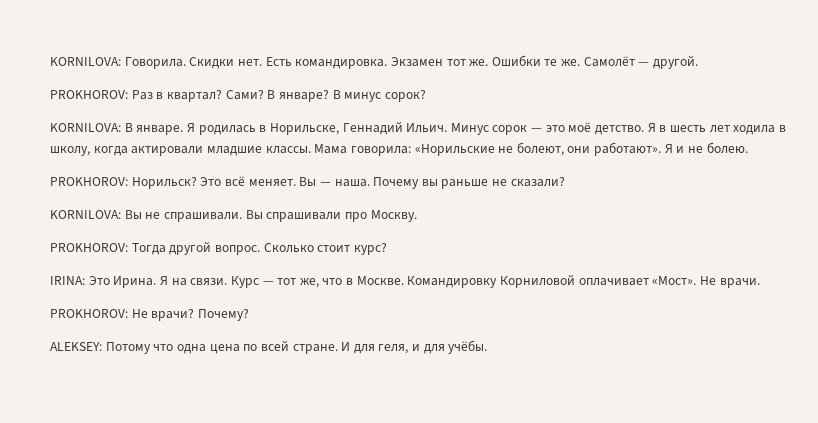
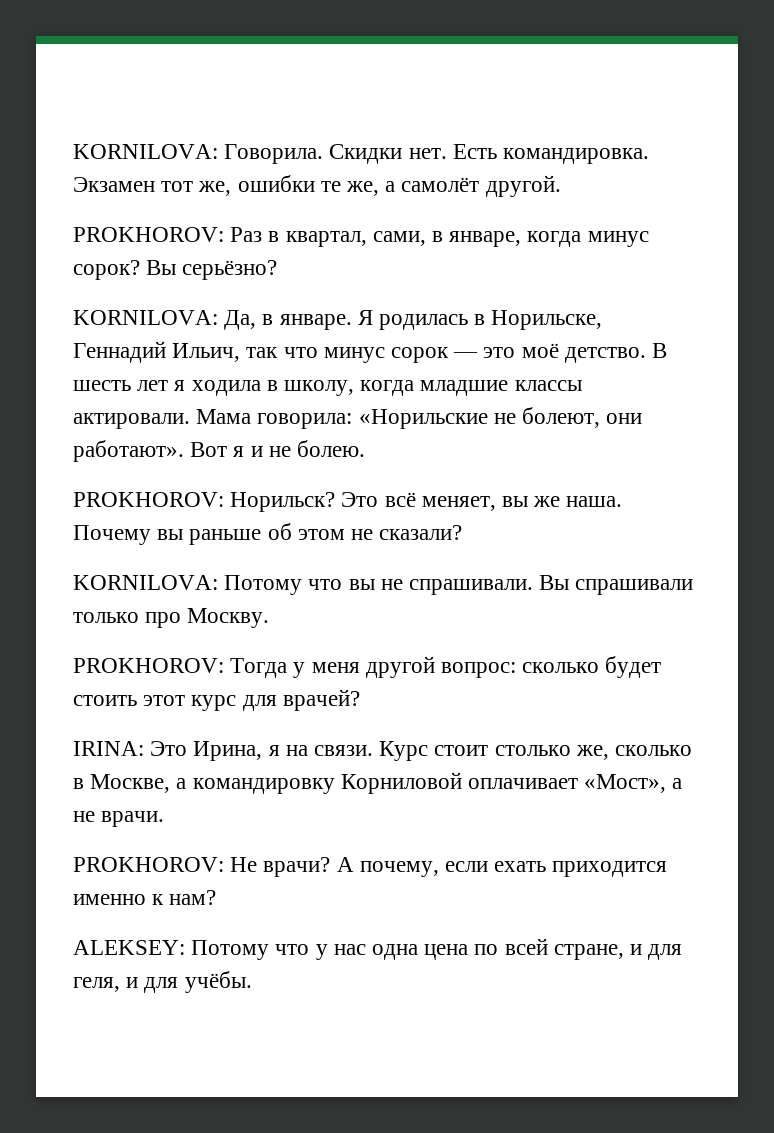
- Экзамен тот же. Ошибки те же. Самолёт — другой.
+ Экзамен тот же, ошибки те же, а самолёт другой.
- PROKHOROV: Раз в квартал? Сами? В январе? В минус сорок?
- KORNILOVA: В январе.
+ PROKHOROV: Раз в квартал, сами, в январе, когда минус сорок? Вы серьёзно?
+ KORNILOVA: Да, в январе.
- Я родилась в Норильске, Геннадий Ильич. Минус сорок — это моё детство.
+ Я родилась в Норильске, Геннадий Ильич, так что минус сорок — это моё детство.
- Я в шесть лет ходила в школу, когда актировали младшие классы.
+ В шесть лет я ходила в школу, когда младшие классы актировали.
- Я и не болею.
+ Вот я и не болею.
- Это всё меняет. Вы — наша.
+ Это всё меняет, вы же наша.
- Почему вы раньше не сказали?
+ Почему вы раньше об этом не сказали?
- KORNILOVA: Вы не спрашивали.
+ KORNILOVA: Потому что вы не спрашивали.
- Вы спрашивали про Москву.
+ Вы спрашивали только про Москву.
- PROKHOROV: Тогда другой вопрос. Сколько стоит курс?
+ PROKHOROV: Тогда у меня другой вопрос: сколько будет стоить этот курс для врачей?
- IRINA: Это Ирина. Я на связи.
+ IRINA: Это Ирина, я на связи.
- Курс — тот же, что в Москве. Командировку Корниловой оплачивает «Мост». Не врачи.
- PROKHOROV: Не врачи? Почему?
+ Курс стоит столько же, сколько в Москве, а командировку Корниловой оплачивает «Мост», а не врачи.
+ PROKHOROV: Не врачи? А почему, если ехать приходится именно к нам?
- ALEKSEY: Потому что одна цена по всей стране. И для геля, и для учёбы.
+ ALEKSEY: Потому что у нас одна цена по всей стране, и для геля, и для учёбы.

